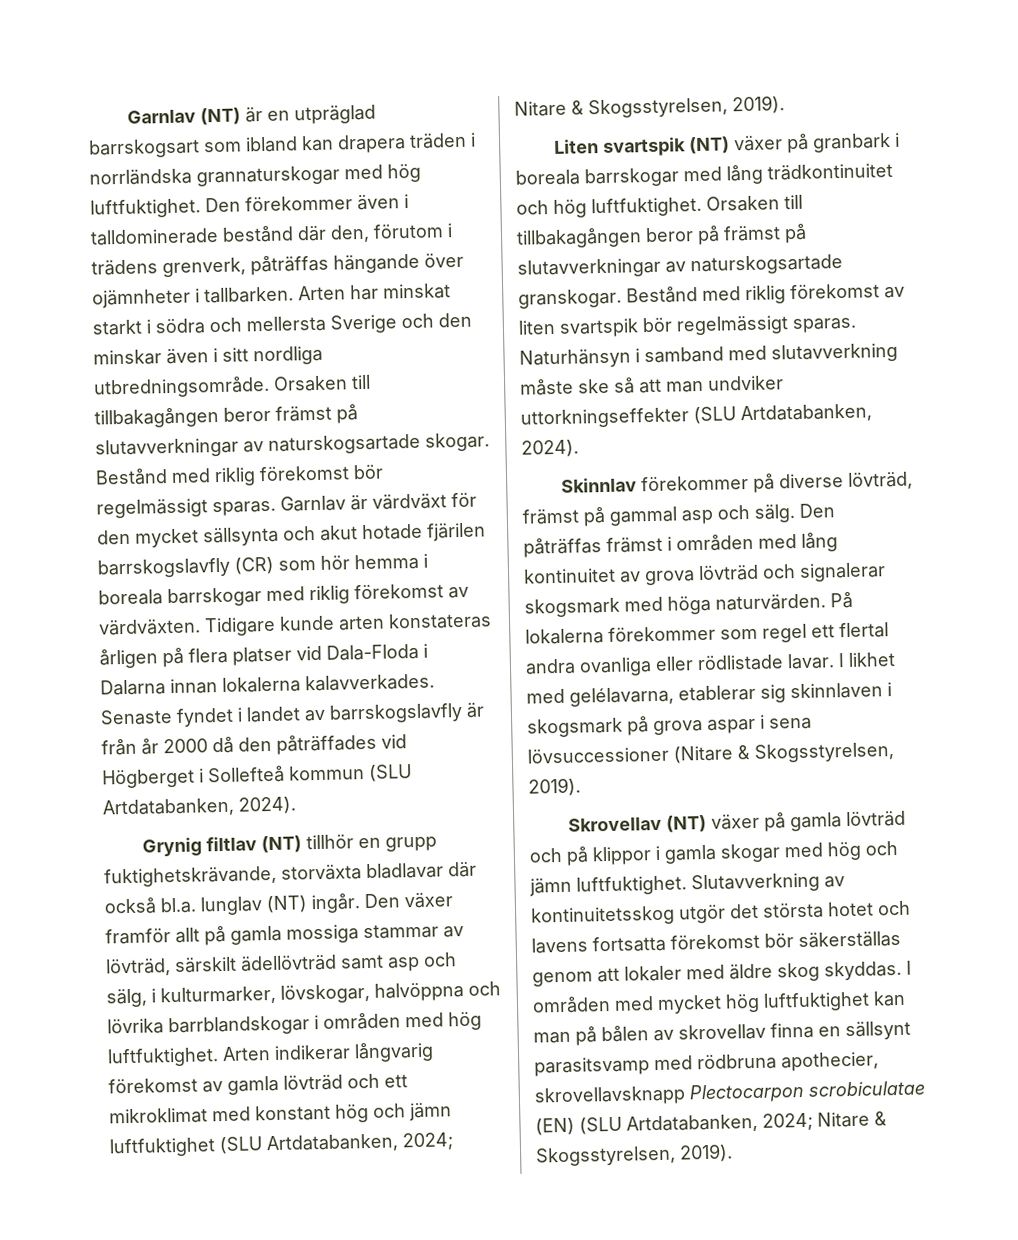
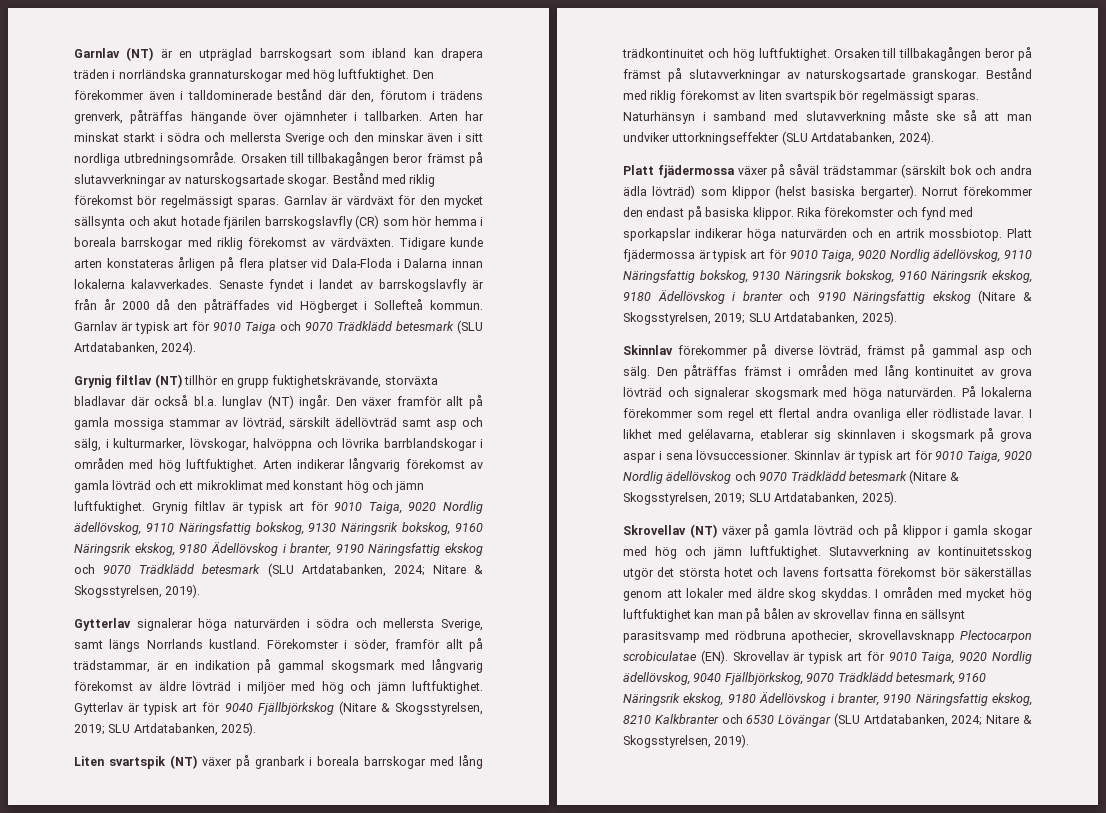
- Senaste fyndet i landet av barrskogslavfly är från år 2000 då den påträffades vid Högberget i Sollefteå kommun (SLU Artdatabanken, 2024).
+ Senaste fyndet i landet av barrskogslavfly är från år 2000 då den påträffades vid Högberget i Sollefteå kommun. Garnlav är typisk art för 9010 Taiga och 9070 Trädklädd betesmark (SLU Artdatabanken, 2024).
- Arten indikerar långvarig förekomst av gamla lövträd och ett mikroklimat med konstant hög och jämn luftfuktighet (SLU Artdatabanken, 2024; Nitare & Skogsstyrelsen, 2019).
+ Arten indikerar långvarig förekomst av gamla lövträd och ett mikroklimat med konstant hög och jämn luftfuktighet. Grynig filtlav är typisk art för 9010 Taiga, 9020 Nordlig ädellövskog, 9110 Näringsfattig bokskog, 9130 Näringsrik bokskog, 9160 Näringsrik ekskog, 9180 Ädellövskog i branter, 9190 Näringsfattig ekskog och 9070 Trädklädd betesmark (SLU Artdatabanken, 2024; Nitare & Skogsstyrelsen, 2019).
+ Gytterlav signalerar höga naturvärden i södra och mellersta Sverige, samt längs Norrlands kustland. Förekomster i söder, framför allt på trädstammar, är en indikation på gammal skogsmark med långvarig förekomst av äldre lövträd i miljöer med hög och jämn luftfuktighet. Gytterlav är typisk art för 9040 Fjällbjörkskog (Nitare & Skogsstyrelsen, 2019; SLU Artdatabanken, 2025).
+ Platt fjädermossa växer på såväl trädstammar (särskilt bok och andra ädla lövträd) som klippor (helst basiska bergarter). Norrut förekommer den endast på basiska klippor. Rika förekomster och fynd med sporkapslar indikerar höga naturvärden och en artrik mossbiotop. Platt fjädermossa är typisk art för 9010 Taiga, 9020 Nordlig ädellövskog, 9110 Näringsfattig bokskog, 9130 Näringsrik bokskog, 9160 Näringsrik ekskog, 9180 Ädellövskog i branter och 9190 Näringsfattig ekskog (Nitare & Skogsstyrelsen, 2019; SLU Artdatabanken, 2025).
- I likhet med gelélavarna, etablerar sig skinnlaven i skogsmark på grova aspar i sena lövsuccessioner (Nitare & Skogsstyrelsen, 2019).
+ I likhet med gelélavarna, etablerar sig skinnlaven i skogsmark på grova aspar i sena lövsuccessioner. Skinnlav är typisk art för 9010 Taiga, 9020 Nordlig ädellövskog och 9070 Trädklädd betesmark (Nitare & Skogsstyrelsen, 2019; SLU Artdatabanken, 2025).
- I områden med mycket hög luftfuktighet kan man på bålen av skrovellav finna en sällsynt parasitsvamp med rödbruna apothecier, skrovellavsknapp Plectocarpon scrobiculatae (EN) (SLU Artdatabanken, 2024; Nitare & Skogsstyrelsen, 2019).
+ I områden med mycket hög luftfuktighet kan man på bålen av skrovellav finna en sällsynt parasitsvamp med rödbruna apothecier, skrovellavsknapp Plectocarpon scrobiculatae (EN). Skrovellav är typisk art för 9010 Taiga, 9020 Nordlig ädellövskog, 9040 Fjällbjörkskog, 9070 Trädklädd betesmark, 9160 Näringsrik ekskog, 9180 Ädellövskog i branter, 9190 Näringsfattig ekskog, 8210 Kalkbranter och 6530 Lövängar (SLU Artdatabanken, 2024; Nitare & Skogsstyrelsen, 2019).

